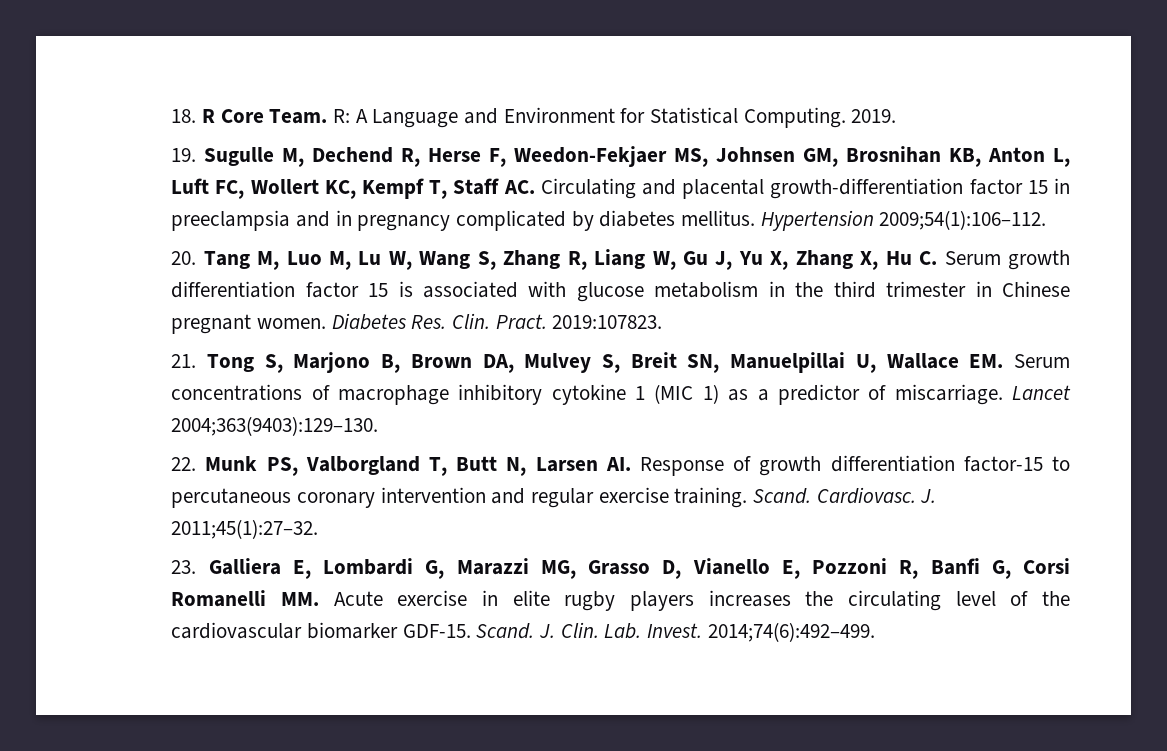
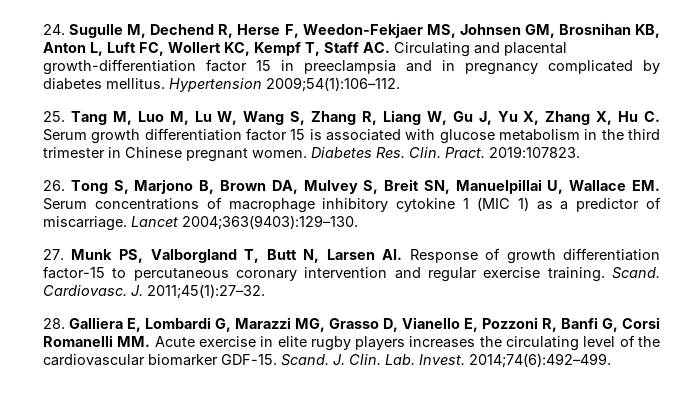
- 18. R Core Team. R: A Language and Environment for Statistical Computing. 2019.
- 19. Sugulle M, Dechend R, Herse F, Weedon-Fekjaer MS, Johnsen GM, Brosnihan KB, Anton L, Luft FC, Wollert KC, Kempf T, Staff AC. Circulating and placental growth-differentiation factor 15 in preeclampsia and in pregnancy complicated by diabetes mellitus.
+ 24. Sugulle M, Dechend R, Herse F, Weedon-Fekjaer MS, Johnsen GM, Brosnihan KB, Anton L, Luft FC, Wollert KC, Kempf T, Staff AC. Circulating and placental growth-differentiation factor 15 in preeclampsia and in pregnancy complicated by diabetes mellitus.
- 20. Tang M, Luo M, Lu W, Wang S, Zhang R, Liang W, Gu J, Yu X, Zhang X, Hu C. Serum growth differentiation factor 15 is associated with glucose metabolism in the third trimester in Chinese pregnant women.
+ 25. Tang M, Luo M, Lu W, Wang S, Zhang R, Liang W, Gu J, Yu X, Zhang X, Hu C. Serum growth differentiation factor 15 is associated with glucose metabolism in the third trimester in Chinese pregnant women.
- 21. Tong S, Marjono B, Brown DA, Mulvey S, Breit SN, Manuelpillai U, Wallace EM. Serum concentrations of macrophage inhibitory cytokine 1 (MIC 1) as a predictor of miscarriage.
+ 26. Tong S, Marjono B, Brown DA, Mulvey S, Breit SN, Manuelpillai U, Wallace EM. Serum concentrations of macrophage inhibitory cytokine 1 (MIC 1) as a predictor of miscarriage.
- 22. Munk PS, Valborgland T, Butt N, Larsen AI. Response of growth differentiation factor-15 to percutaneous coronary intervention and regular exercise training.
+ 27. Munk PS, Valborgland T, Butt N, Larsen AI. Response of growth differentiation factor-15 to percutaneous coronary intervention and regular exercise training.
- 23. Galliera E, Lombardi G, Marazzi MG, Grasso D, Vianello E, Pozzoni R, Banfi G, Corsi Romanelli MM. Acute exercise in elite rugby players increases the circulating level of the cardiovascular biomarker GDF-15.
+ 28. Galliera E, Lombardi G, Marazzi MG, Grasso D, Vianello E, Pozzoni R, Banfi G, Corsi Romanelli MM. Acute exercise in elite rugby players increases the circulating level of the cardiovascular biomarker GDF-15.

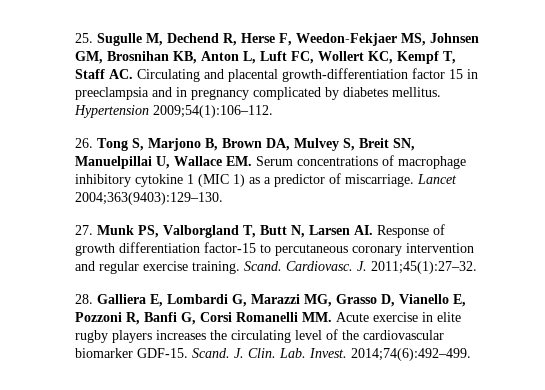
- 24. Sugulle M, Dechend R, Herse F, Weedon-Fekjaer MS, Johnsen GM, Brosnihan KB, Anton L, Luft FC, Wollert KC, Kempf T, Staff AC. Circulating and placental growth-differentiation factor 15 in preeclampsia and in pregnancy complicated by diabetes mellitus.
+ 25. Sugulle M, Dechend R, Herse F, Weedon-Fekjaer MS, Johnsen GM, Brosnihan KB, Anton L, Luft FC, Wollert KC, Kempf T, Staff AC. Circulating and placental growth-differentiation factor 15 in preeclampsia and in pregnancy complicated by diabetes mellitus.
- 25. Tang M, Luo M, Lu W, Wang S, Zhang R, Liang W, Gu J, Yu X, Zhang X, Hu C. Serum growth differentiation factor 15 is associated with glucose metabolism in the third trimester in Chinese pregnant women. Diabetes Res. Clin. Pract. 2019:107823.

